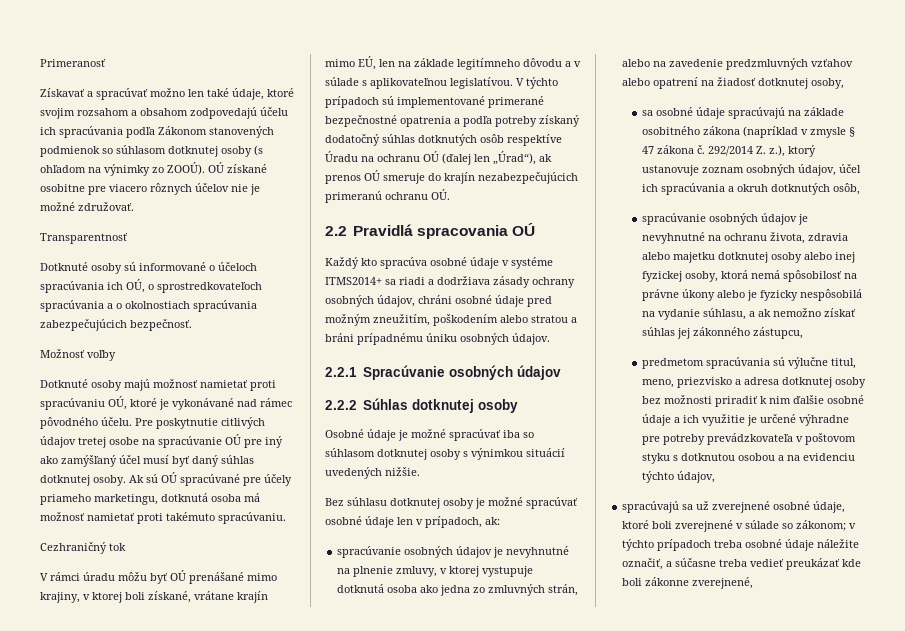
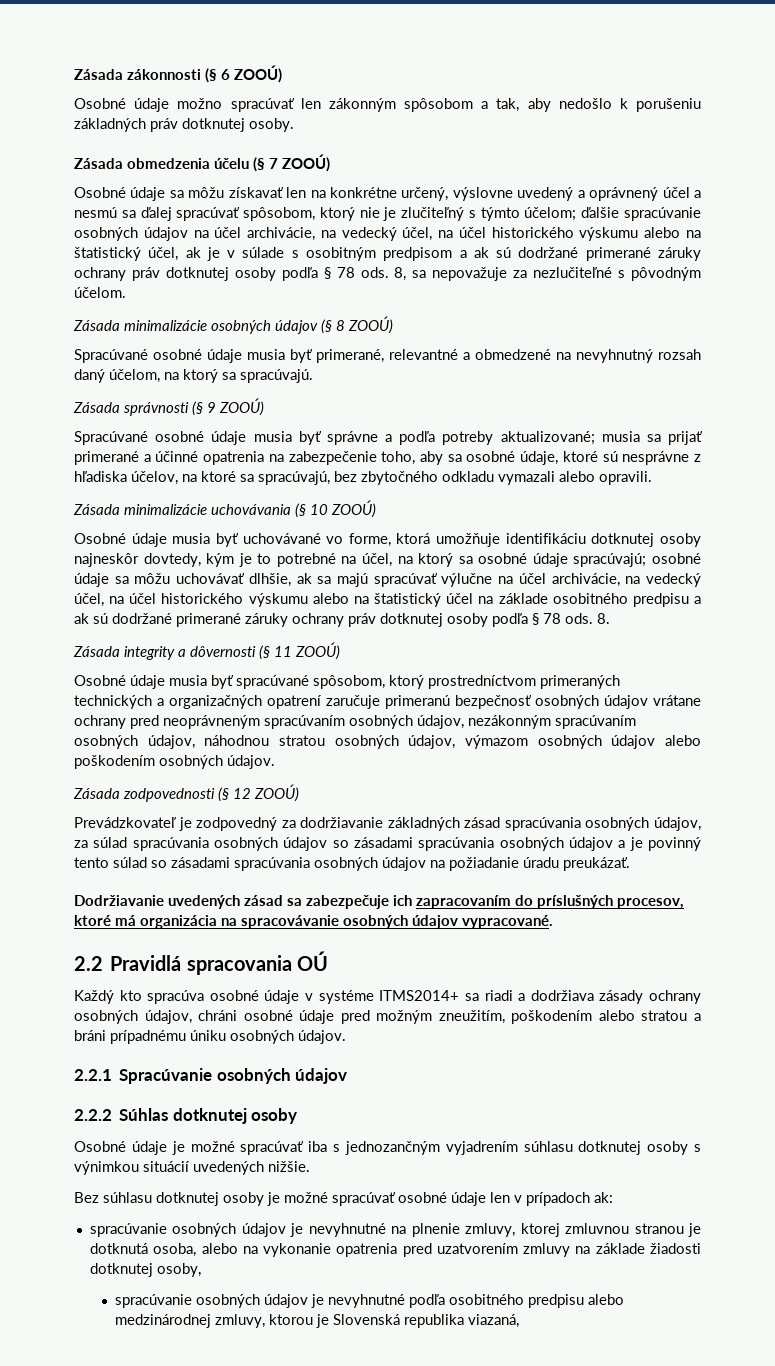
- Primeranosť
- Získavať a spracúvať možno len také údaje, ktoré svojim rozsahom a obsahom zodpovedajú účelu ich spracúvania podľa Zákonom stanovených podmienok so súhlasom dotknutej osoby (s ohľadom na výnimky zo ZOOÚ). OÚ získané osobitne pre viacero rôznych účelov nie je možné združovať.
- Transparentnosť
- Dotknuté osoby sú informované o účeloch spracúvania ich OÚ, o sprostredkovateľoch spracúvania a o okolnostiach spracúvania zabezpečujúcich bezpečnosť.
- Možnosť voľby
- Dotknuté osoby majú možnosť namietať proti spracúvaniu OÚ, ktoré je vykonávané nad rámec pôvodného účelu. Pre poskytnutie citlivých údajov tretej osobe na spracúvanie OÚ pre iný ako zamýšľaný účel musí byť daný súhlas dotknutej osoby. Ak sú OÚ spracúvané pre účely priameho marketingu, dotknutá osoba má možnosť namietať proti takémuto spracúvaniu.
- Cezhraničný tok
- V rámci úradu môžu byť OÚ prenášané mimo krajiny, v ktorej boli získané, vrátane krajín mimo EÚ, len na základe legitímneho dôvodu a v súlade s aplikovateľnou legislatívou. V týchto prípadoch sú implementované primerané bezpečnostné opatrenia a podľa potreby získaný dodatočný súhlas dotknutých osôb respektíve Úradu na ochranu OÚ (ďalej len „Úrad“), ak prenos OÚ smeruje do krajín nezabezpečujúcich primeranú ochranu OÚ.
+ Zásada zákonnosti (§ 6 ZOOÚ)
+ Osobné údaje možno spracúvať len zákonným spôsobom a tak, aby nedošlo k porušeniu základných práv dotknutej osoby.
+ Zásada obmedzenia účelu (§ 7 ZOOÚ)
+ Osobné údaje sa môžu získavať len na konkrétne určený, výslovne uvedený a oprávnený účel a nesmú sa ďalej spracúvať spôsobom, ktorý nie je zlučiteľný s týmto účelom; ďalšie spracúvanie osobných údajov na účel archivácie, na vedecký účel, na účel historického výskumu alebo na štatistický účel, ak je v súlade s osobitným predpisom a ak sú dodržané primerané záruky ochrany práv dotknutej osoby podľa § 78 ods. 8, sa nepovažuje za nezlučiteľné s pôvodným účelom.
+ Zásada minimalizácie osobných údajov (§ 8 ZOOÚ)
+ Spracúvané osobné údaje musia byť primerané, relevantné a obmedzené na nevyhnutný rozsah daný účelom, na ktorý sa spracúvajú.
+ Zásada správnosti (§ 9 ZOOÚ)
+ Spracúvané osobné údaje musia byť správne a podľa potreby aktualizované; musia sa prijať primerané a účinné opatrenia na zabezpečenie toho, aby sa osobné údaje, ktoré sú nesprávne z hľadiska účelov, na ktoré sa spracúvajú, bez zbytočného odkladu vymazali alebo opravili.
+ Zásada minimalizácie uchovávania (§ 10 ZOOÚ)
+ Osobné údaje musia byť uchovávané vo forme, ktorá umožňuje identifikáciu dotknutej osoby najneskôr dovtedy, kým je to potrebné na účel, na ktorý sa osobné údaje spracúvajú; osobné údaje sa môžu uchovávať dlhšie, ak sa majú spracúvať výlučne na účel archivácie, na vedecký účel, na účel historického výskumu alebo na štatistický účel na základe osobitného predpisu a ak sú dodržané primerané záruky ochrany práv dotknutej osoby podľa § 78 ods. 8.
+ Zásada integrity a dôvernosti (§ 11 ZOOÚ)
+ Osobné údaje musia byť spracúvané spôsobom, ktorý prostredníctvom primeraných technických a organizačných opatrení zaručuje primeranú bezpečnosť osobných údajov vrátane ochrany pred neoprávneným spracúvaním osobných údajov, nezákonným spracúvaním osobných údajov, náhodnou stratou osobných údajov, výmazom osobných údajov alebo poškodením osobných údajov.
+ Zásada zodpovednosti (§ 12 ZOOÚ)
+ Prevádzkovateľ je zodpovedný za dodržiavanie základných zásad spracúvania osobných údajov, za súlad spracúvania osobných údajov so zásadami spracúvania osobných údajov a je povinný tento súlad so zásadami spracúvania osobných údajov na požiadanie úradu preukázať.
+ Dodržiavanie uvedených zásad sa zabezpečuje ich zapracovaním do príslušných procesov, ktoré má organizácia na spracovávanie osobných údajov vypracované.
- Osobné údaje je možné spracúvať iba so súhlasom dotknutej osoby s výnimkou situácií uvedených nižšie.
+ Osobné údaje je možné spracúvať iba s jednozančným vyjadrením súhlasu dotknutej osoby s výnimkou situácií uvedených nižšie.
- Bez súhlasu dotknutej osoby je možné spracúvať osobné údaje len v prípadoch, ak:
+ Bez súhlasu dotknutej osoby je možné spracúvať osobné údaje len v prípadoch ak:
- spracúvanie osobných údajov je nevyhnutné na plnenie zmluvy, v ktorej vystupuje dotknutá osoba ako jedna zo zmluvných strán, alebo na zavedenie predzmluvných vzťahov alebo opatrení na žiadosť dotknutej osoby,
- sa osobné údaje spracúvajú na základe osobitného zákona (napríklad v zmysle § 47 zákona č. 292/2014 Z. z.), ktorý ustanovuje zoznam osobných údajov, účel ich spracúvania a okruh dotknutých osôb,
- spracúvanie osobných údajov je nevyhnutné na ochranu života, zdravia alebo majetku dotknutej osoby alebo inej fyzickej osoby, ktorá nemá spôsobilosť na právne úkony alebo je fyzicky nespôsobilá na vydanie súhlasu, a ak nemožno získať súhlas jej zákonného zástupcu,
- predmetom spracúvania sú výlučne titul, meno, priezvisko a adresa dotknutej osoby bez možnosti priradiť k nim ďalšie osobné údaje a ich využitie je určené výhradne pre potreby prevádzkovateľa v poštovom styku s dotknutou osobou a na evidenciu týchto údajov,
- spracúvajú sa už zverejnené osobné údaje, ktoré boli zverejnené v súlade so zákonom; v týchto prípadoch treba osobné údaje náležite označiť, a súčasne treba vedieť preukázať kde boli zákonne zverejnené,
+ spracúvanie osobných údajov je nevyhnutné na plnenie zmluvy, ktorej zmluvnou stranou je dotknutá osoba, alebo na vykonanie opatrenia pred uzatvorením zmluvy na základe žiadosti dotknutej osoby,
+ spracúvanie osobných údajov je nevyhnutné podľa osobitného predpisu alebo medzinárodnej zmluvy, ktorou je Slovenská republika viazaná,

